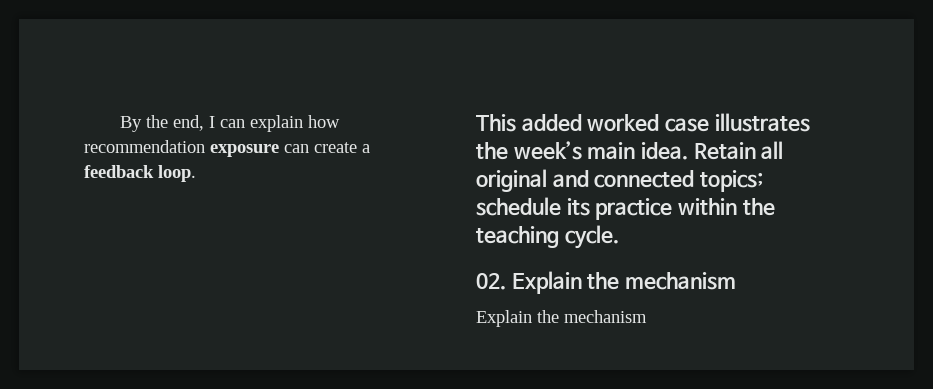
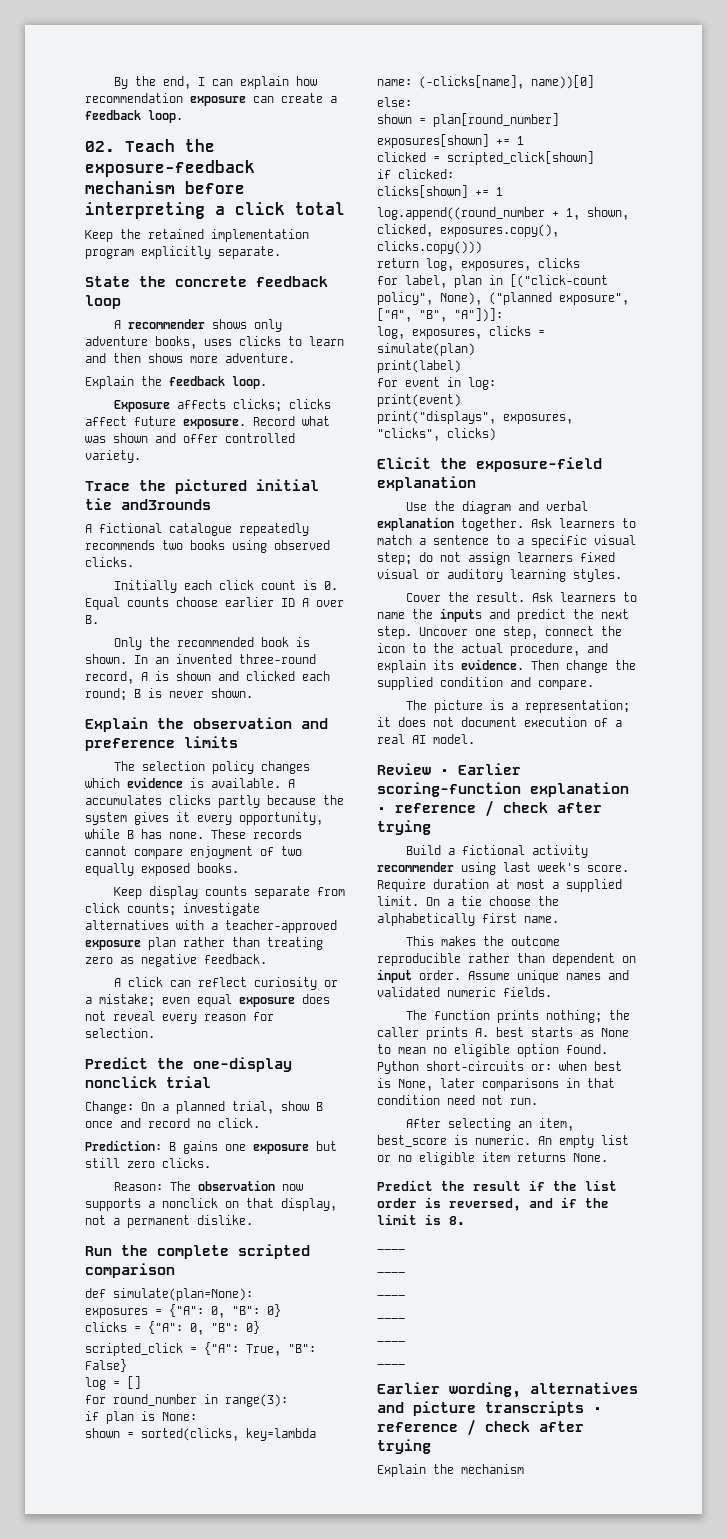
- This added worked case illustrates the week’s main idea. Retain all original and connected topics; schedule its practice within the teaching cycle.
- 02. Explain the mechanism
+ 02. Teach the exposure-feedback mechanism before interpreting a click total
+ Keep the retained implementation program explicitly separate.
+ State the concrete feedback loop
+ A recommender shows only adventure books, uses clicks to learn and then shows more adventure.
+ Explain the feedback loop.
+ Exposure affects clicks; clicks affect future exposure. Record what was shown and offer controlled variety.
+ Trace the pictured initial tie and3rounds
+ A fictional catalogue repeatedly recommends two books using observed clicks.
+ Initially each click count is 0. Equal counts choose earlier ID A over B.
+ Only the recommended book is shown. In an invented three-round record, A is shown and clicked each round; B is never shown.
+ Explain the observation and preference limits
+ The selection policy changes which evidence is available. A accumulates clicks partly because the system gives it every opportunity, while B has none. These records cannot compare enjoyment of two equally exposed books.
+ Keep display counts separate from click counts; investigate alternatives with a teacher-approved exposure plan rather than treating zero as negative feedback.
+ A click can reflect curiosity or a mistake; even equal exposure does not reveal every reason for selection.
+ Predict the one-display nonclick trial
+ Change: On a planned trial, show B once and record no click.
+ Prediction: B gains one exposure but still zero clicks.
+ Reason: The observation now supports a nonclick on that display, not a permanent dislike.
+ Run the complete scripted comparison
+ def simulate(plan=None):
+ exposures = {"A": 0, "B": 0}
+ clicks = {"A": 0, "B": 0}
+ scripted_click = {"A": True, "B": False}
+ log = []
+ for round_number in range(3):
+ if plan is None:
+ shown = sorted(clicks, key=lambda name: (-clicks[name], name))[0]
+ else:
+ shown = plan[round_number]
+ exposures[shown] += 1
+ clicked = scripted_click[shown]
+ if clicked:
+ clicks[shown] += 1
+ log.append((round_number + 1, shown, clicked, exposures.copy(), clicks.copy()))
+ return log, exposures, clicks
+ for label, plan in [("click-count policy", None), ("planned exposure", ["A", "B", "A"])]:
+ log, exposures, clicks = simulate(plan)
+ print(label)
+ for event in log:
+ print(event)
+ print("displays", exposures, "clicks", clicks)
+ Elicit the exposure-field explanation
+ Use the diagram and verbal explanation together. Ask learners to match a sentence to a specific visual step; do not assign learners fixed visual or auditory learning styles.
+ Cover the result. Ask learners to name the inputs and predict the next step. Uncover one step, connect the icon to the actual procedure, and explain its evidence. Then change the supplied condition and compare.
+ The picture is a representation; it does not document execution of a real AI model.
+ Review · Earlier scoring-function explanation · reference / check after trying
+ Build a fictional activity recommender using last week's score. Require duration at most a supplied limit. On a tie choose the alphabetically first name.
+ This makes the outcome reproducible rather than dependent on input order. Assume unique names and validated numeric fields.
+ The function prints nothing; the caller prints A. best starts as None to mean no eligible option found. Python short-circuits or: when best is None, later comparisons in that condition need not run.
+ After selecting an item, best_score is numeric. An empty list or no eligible item returns None.
+ Predict the result if the list order is reversed, and if the limit is 8.
+ ____
+ ____
+ ____
+ ____
+ ____
+ ____
+ Earlier wording, alternatives and picture transcripts · reference / check after trying

